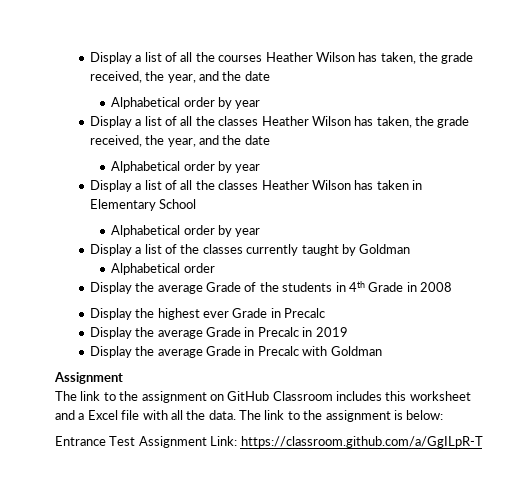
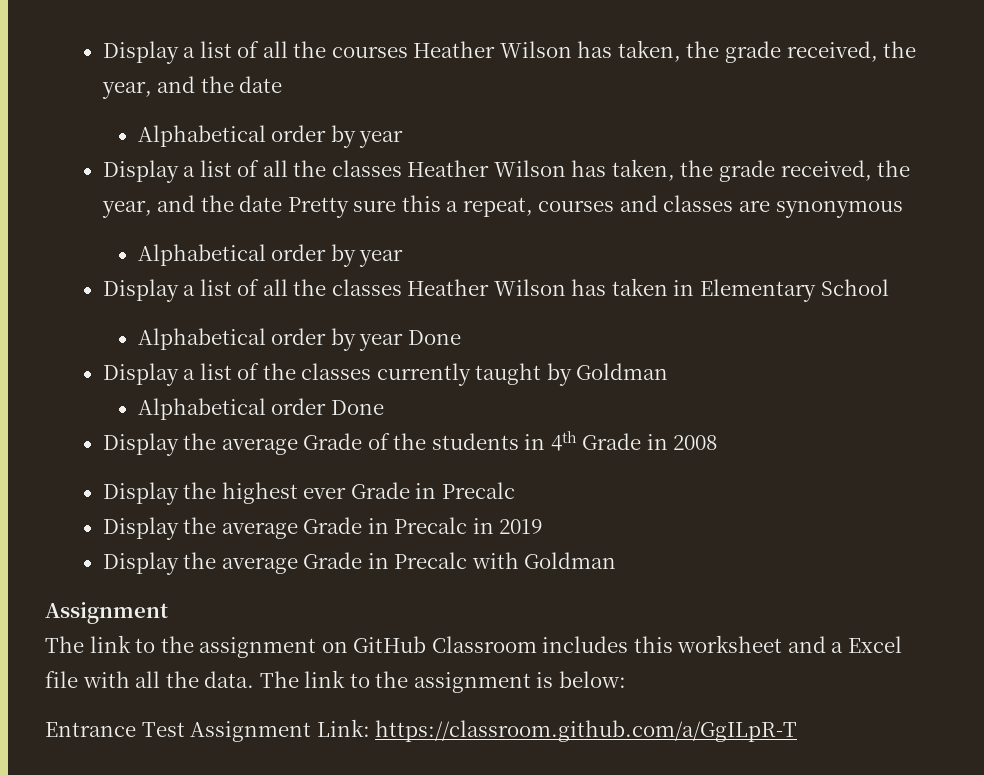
- Display a list of all the classes Heather Wilson has taken, the grade received, the year, and the date
+ Display a list of all the classes Heather Wilson has taken, the grade received, the year, and the date Pretty sure this a repeat, courses and classes are synonymous
  Display a list of all the classes Heather Wilson has taken in Elementary School
- Alphabetical order by year
+ Alphabetical order by year Done
  Display a list of the classes currently taught by Goldman
- Alphabetical order
+ Alphabetical order Done

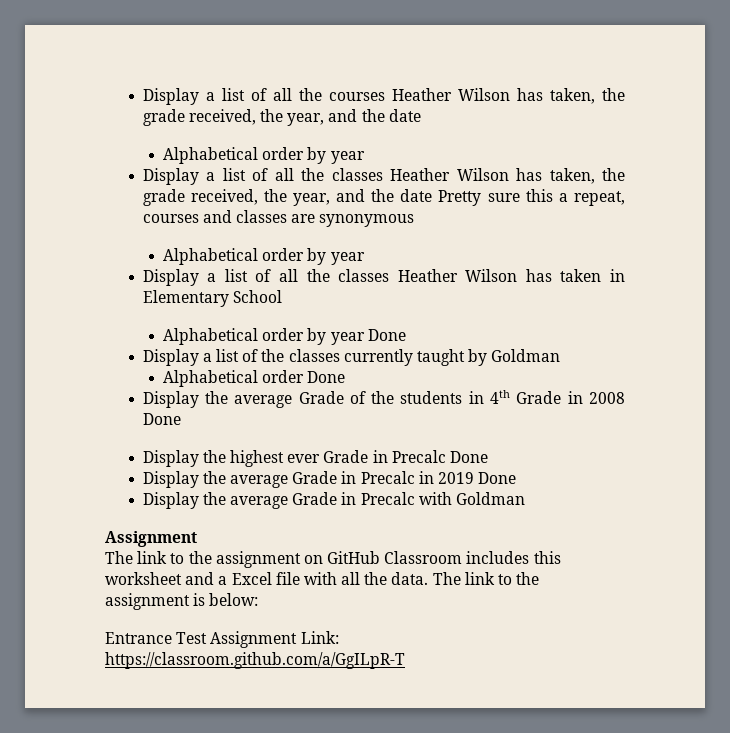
- Display the average Grade of the students in 4th Grade in 2008
+ Display the average Grade of the students in 4th Grade in 2008 Done
- Display the highest ever Grade in Precalc
+ Display the highest ever Grade in Precalc Done
- Display the average Grade in Precalc in 2019
+ Display the average Grade in Precalc in 2019 Done

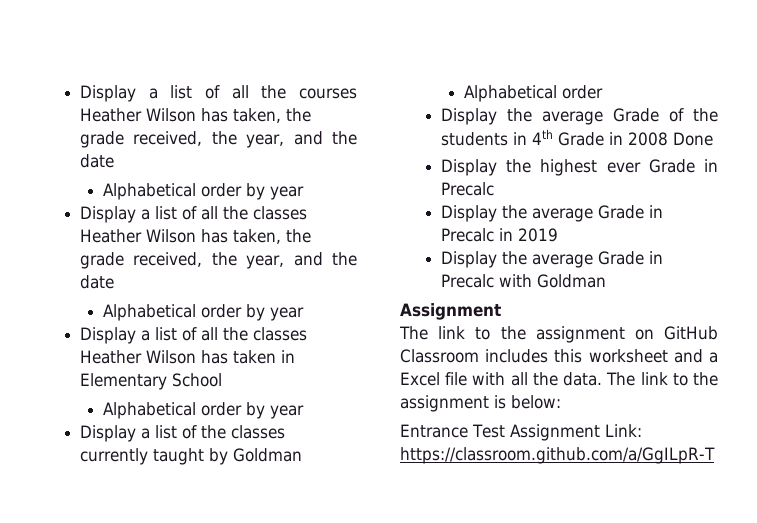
- Display a list of all the classes Heather Wilson has taken, the grade received, the year, and the date Pretty sure this a repeat, courses and classes are synonymous
+ Display a list of all the classes Heather Wilson has taken, the grade received, the year, and the date
  Display a list of all the classes Heather Wilson has taken in Elementary School
- Alphabetical order by year Done
+ Alphabetical order by year
  Display a list of the classes currently taught by Goldman
- Alphabetical order Done
+ Alphabetical order
- Display the highest ever Grade in Precalc Done
+ Display the highest ever Grade in Precalc
- Display the average Grade in Precalc in 2019 Done
+ Display the average Grade in Precalc in 2019

